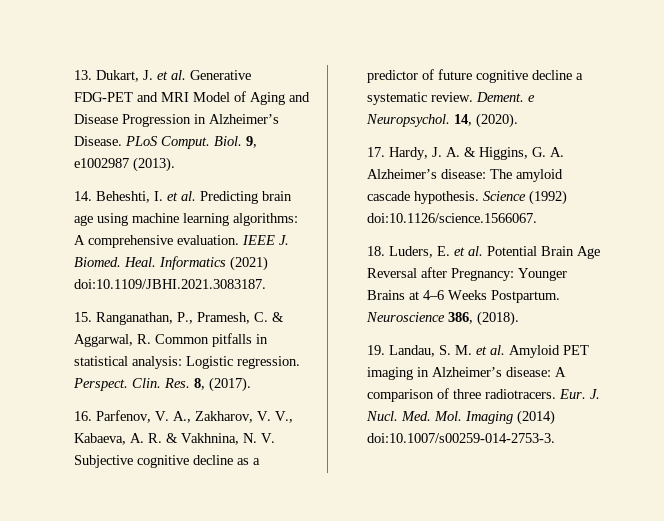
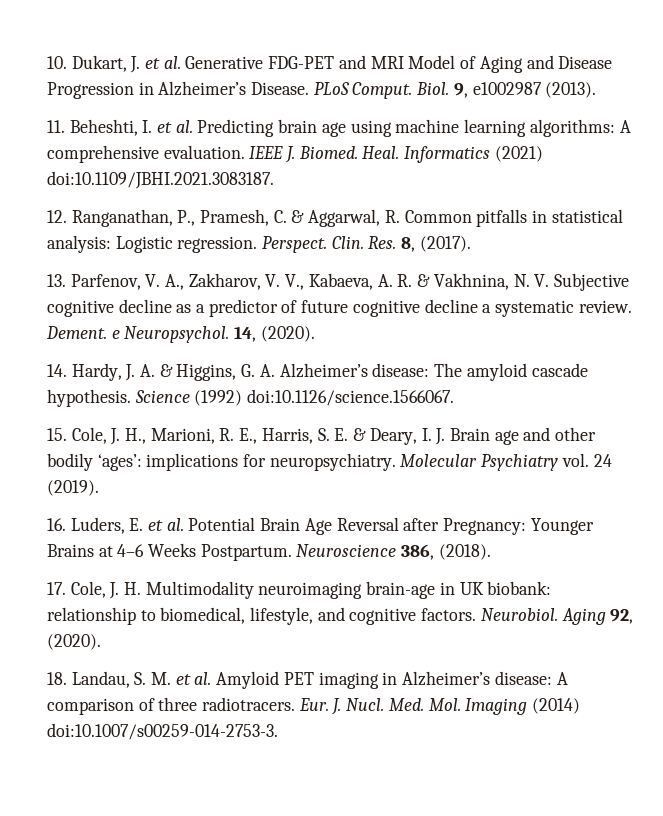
- 13. Dukart, J. et al. Generative FDG-PET and MRI Model of Aging and Disease Progression in Alzheimer’s Disease.
+ 10. Dukart, J. et al. Generative FDG-PET and MRI Model of Aging and Disease Progression in Alzheimer’s Disease.
- 14. Beheshti, I. et al. Predicting brain age using machine learning algorithms: A comprehensive evaluation.
+ 11. Beheshti, I. et al. Predicting brain age using machine learning algorithms: A comprehensive evaluation.
- 15. Ranganathan, P., Pramesh, C. & Aggarwal, R. Common pitfalls in statistical analysis: Logistic regression.
+ 12. Ranganathan, P., Pramesh, C. & Aggarwal, R. Common pitfalls in statistical analysis: Logistic regression.
- 16. Parfenov, V. A., Zakharov, V. V., Kabaeva, A. R. & Vakhnina, N. V. Subjective cognitive decline as a predictor of future cognitive decline a systematic review.
+ 13. Parfenov, V. A., Zakharov, V. V., Kabaeva, A. R. & Vakhnina, N. V. Subjective cognitive decline as a predictor of future cognitive decline a systematic review.
- 17. Hardy, J. A. & Higgins, G. A. Alzheimer’s disease: The amyloid cascade hypothesis.
+ 14. Hardy, J. A. & Higgins, G. A. Alzheimer’s disease: The amyloid cascade hypothesis.
- 18. Luders, E. et al. Potential Brain Age Reversal after Pregnancy: Younger Brains at 4–6 Weeks Postpartum.
+ 15. Cole, J. H., Marioni, R. E., Harris, S. E. & Deary, I. J. Brain age and other bodily ‘ages’: implications for neuropsychiatry. Molecular Psychiatry vol. 24 (2019).
+ 16. Luders, E. et al. Potential Brain Age Reversal after Pregnancy: Younger Brains at 4–6 Weeks Postpartum.
- 19. Landau, S. M. et al. Amyloid PET imaging in Alzheimer’s disease: A comparison of three radiotracers.
+ 17. Cole, J. H. Multimodality neuroimaging brain-age in UK biobank: relationship to biomedical, lifestyle, and cognitive factors. Neurobiol. Aging 92, (2020).
+ 18. Landau, S. M. et al. Amyloid PET imaging in Alzheimer’s disease: A comparison of three radiotracers.

